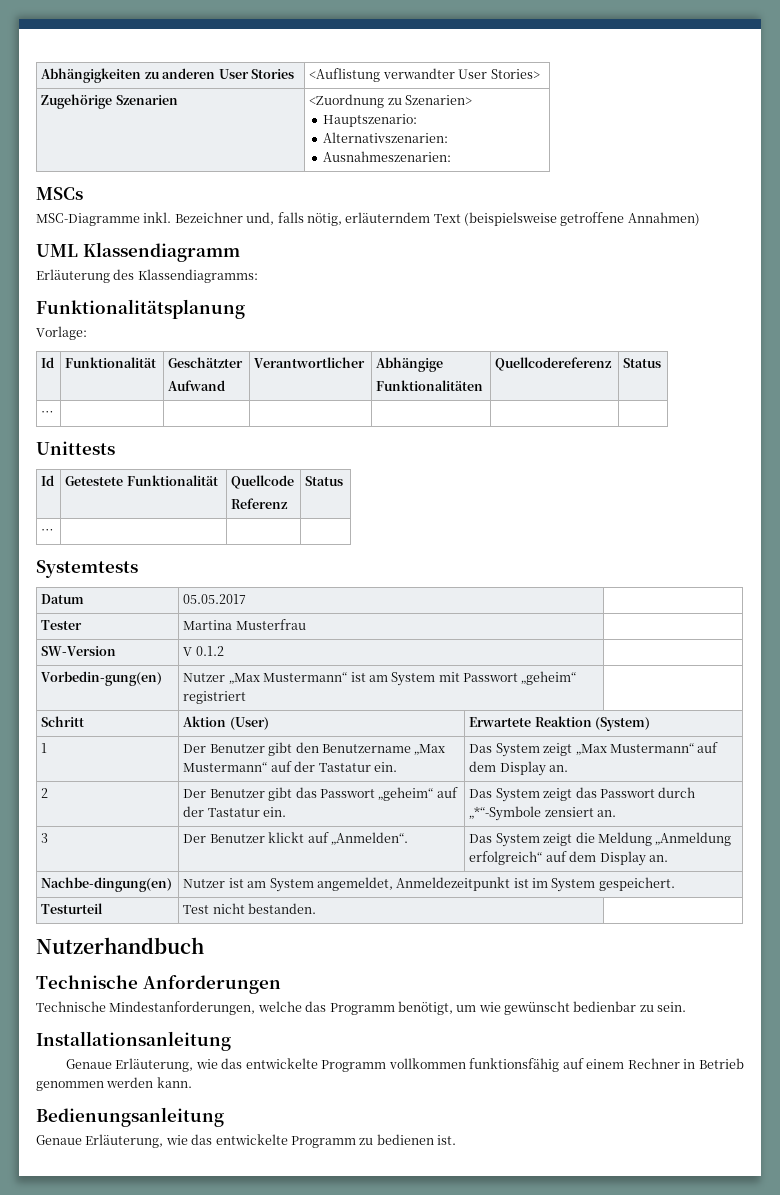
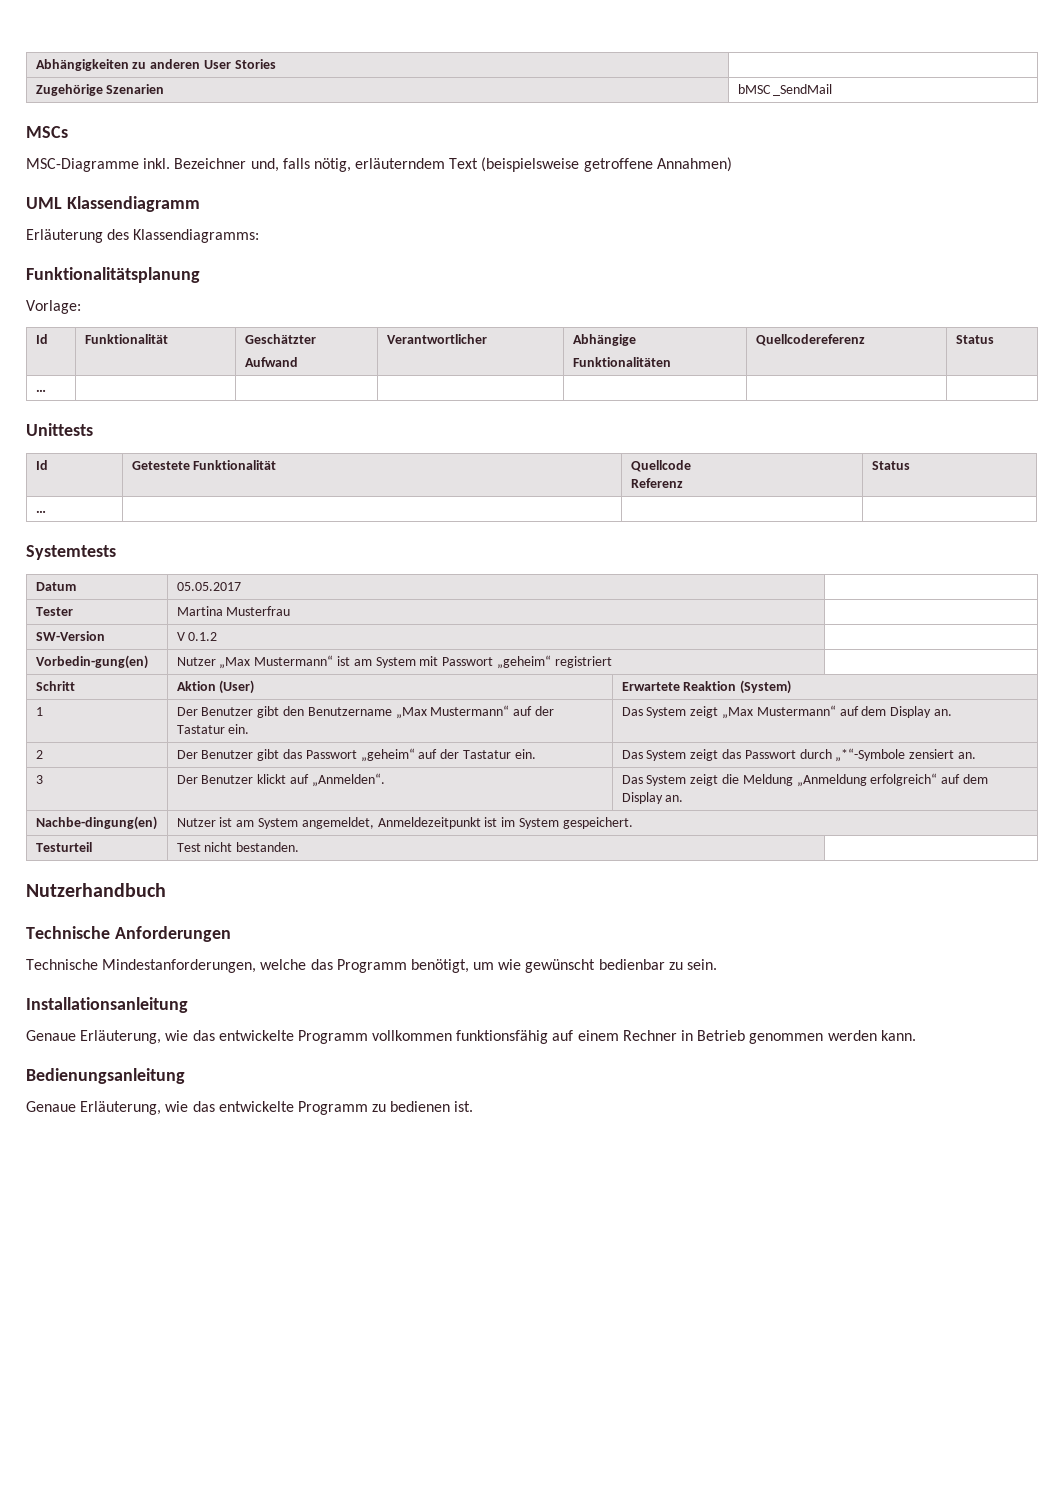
- Abhängigkeiten zu anderen User Stories | <Auflistung verwandter User Stories>
- Zugehörige Szenarien | <Zuordnung zu Szenarien>
- Hauptszenario:
- Alternativszenarien:
- Ausnahmeszenarien:
+ Abhängigkeiten zu anderen User Stories |
+ Zugehörige Szenarien | bMSC _SendMail

